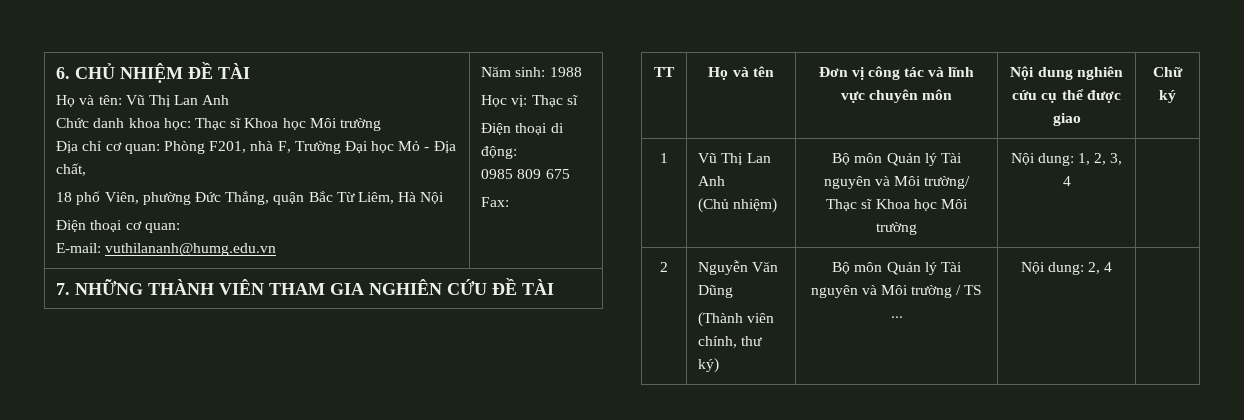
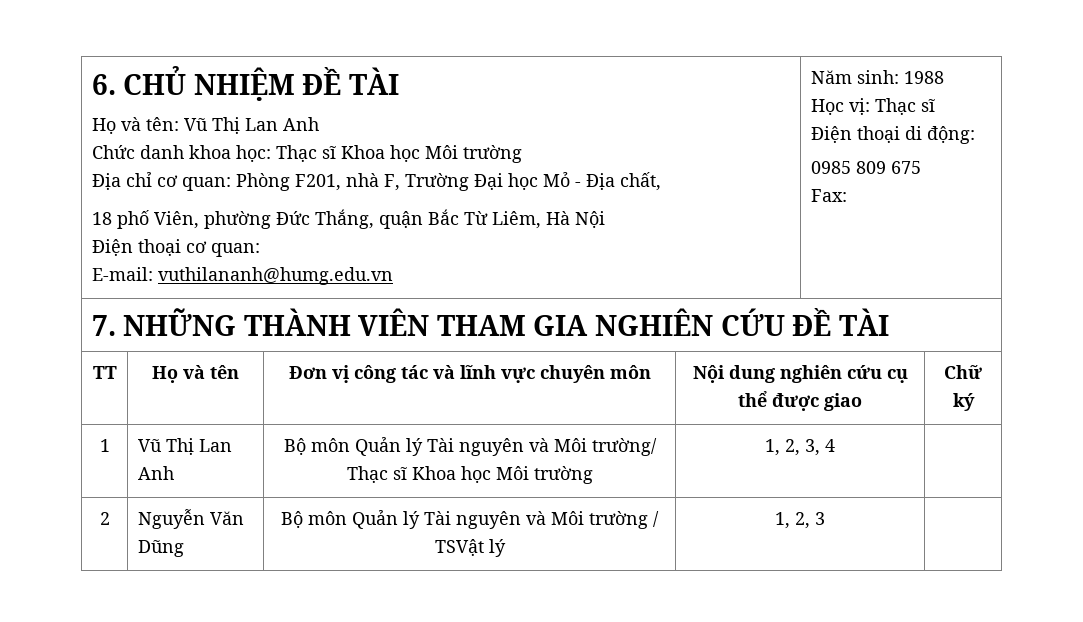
- 1 | Vũ Thị Lan Anh
- (Chủ nhiệm) | Bộ môn Quản lý Tài nguyên và Môi trường/ Thạc sĩ Khoa học Môi trường | Nội dung: 1, 2, 3, 4 |
+ 1 | Vũ Thị Lan Anh | Bộ môn Quản lý Tài nguyên và Môi trường/ Thạc sĩ Khoa học Môi trường | 1, 2, 3, 4 |
- 2 | Nguyễn Văn Dũng
- (Thành viên chính, thư ký) | Bộ môn Quản lý Tài nguyên và Môi trường / TS ... | Nội dung: 2, 4 |
+ 2 | Nguyễn Văn Dũng | Bộ môn Quản lý Tài nguyên và Môi trường / TSVật lý | 1, 2, 3 |

